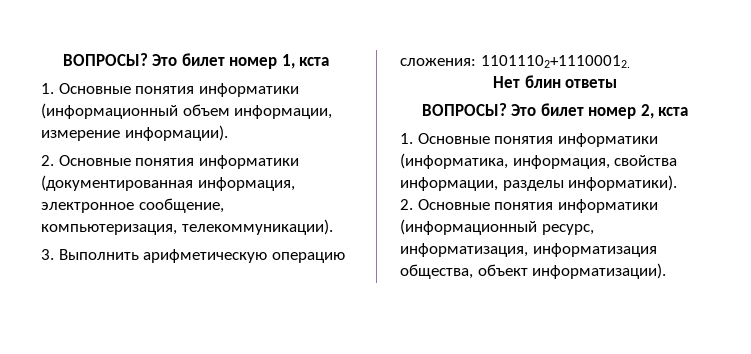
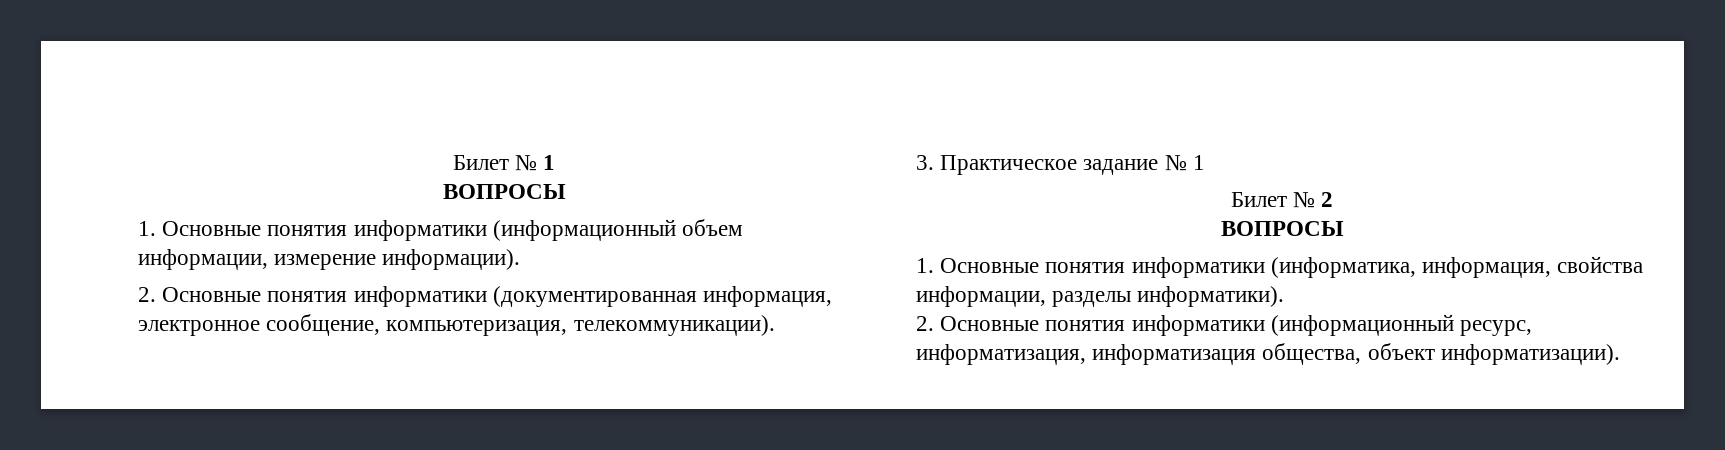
- ВОПРОСЫ? Это билет номер 1, кста
+ Билет № 1
+ ВОПРОСЫ
- 3. Выполнить арифметическую операцию сложения: 11011102+11100012.
- Нет блин ответы
- ВОПРОСЫ? Это билет номер 2, кста
+ 3. Практическое задание № 1
+ Билет № 2
+ ВОПРОСЫ

